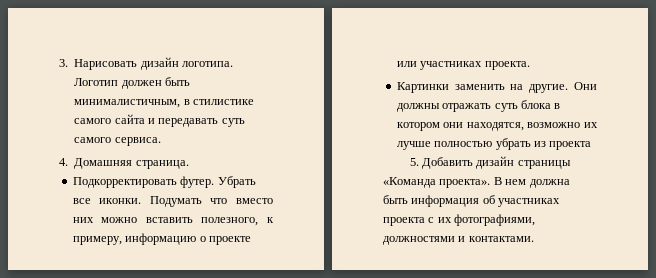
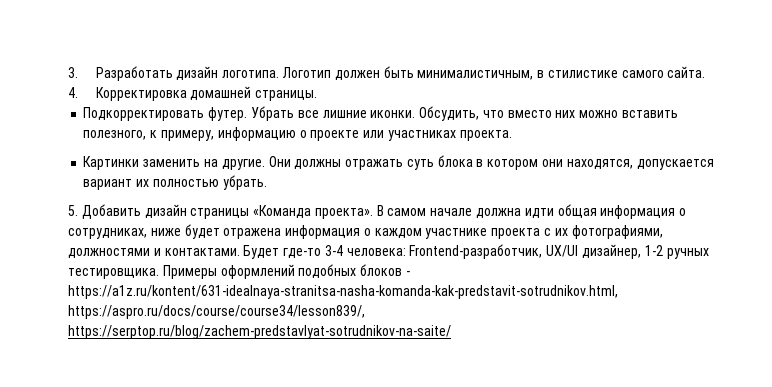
- 3. Нарисовать дизайн логотипа.
+ 3. Разработать дизайн логотипа.
- Логотип должен быть минималистичным, в стилистике самого сайта и передавать суть самого сервиса.
- 4. Домашняя страница.
+ Логотип должен быть минималистичным, в стилистике самого сайта.
+ 4. Корректировка домашней страницы.
- Убрать все иконки. Подумать что вместо них можно вставить полезного, к примеру, информацию о проекте или участниках проекта.
+ Убрать все лишние иконки. Обсудить, что вместо них можно вставить полезного, к примеру, информацию о проекте или участниках проекта.
- Они должны отражать суть блока в котором они находятся, возможно их лучше полностью убрать из проекта
+ Они должны отражать суть блока в котором они находятся, допускается вариант их полностью убрать.
- В нем должна быть информация об участниках проекта с их фотографиями, должностями и контактами.
+ В самом начале должна идти общая информация о сотрудниках, ниже будет отражена информация о каждом участнике проекта с их фотографиями, должностями и контактами.
+ Будет где-то 3-4 человека: Frontend-разработчик, UX/UI дизайнер, 1-2 ручных тестировщика. Примеры оформлений подобных блоков - https://a1z.ru/kontent/631-idealnaya-stranitsa-nasha-komanda-kak-predstavit-sotrudnikov.html, https://aspro.ru/docs/course/course34/lesson839/, https://serptop.ru/blog/zachem-predstavlyat-sotrudnikov-na-saite/

